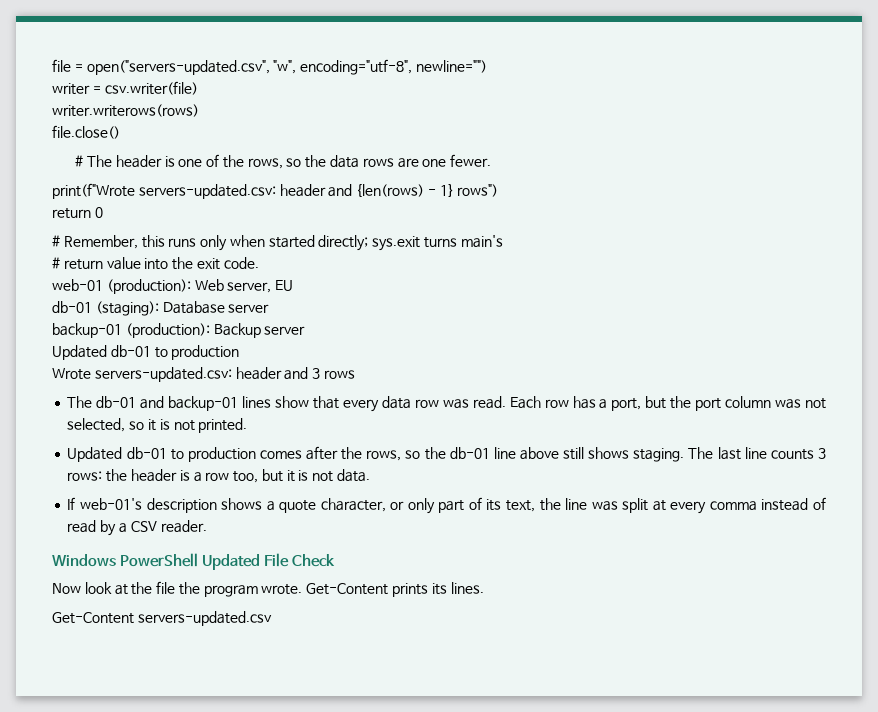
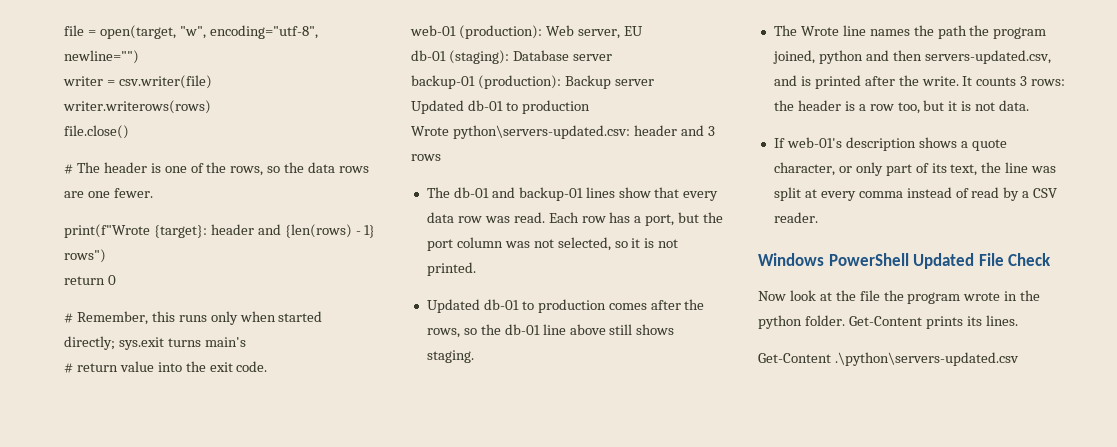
- file = open("servers-updated.csv", "w", encoding="utf-8", newline="")
+ file = open(target, "w", encoding="utf-8", newline="")
- print(f"Wrote servers-updated.csv: header and {len(rows) - 1} rows")
+ print(f"Wrote {target}: header and {len(rows) - 1} rows")
- Wrote servers-updated.csv: header and 3 rows
+ Wrote python\servers-updated.csv: header and 3 rows
- Updated db-01 to production comes after the rows, so the db-01 line above still shows staging. The last line counts 3 rows: the header is a row too, but it is not data.
+ Updated db-01 to production comes after the rows, so the db-01 line above still shows staging.
+ The Wrote line names the path the program joined, python and then servers-updated.csv, and is printed after the write. It counts 3 rows: the header is a row too, but it is not data.
- Now look at the file the program wrote.
+ Now look at the file the program wrote in the python folder.
- Get-Content servers-updated.csv
+ Get-Content .\python\servers-updated.csv

